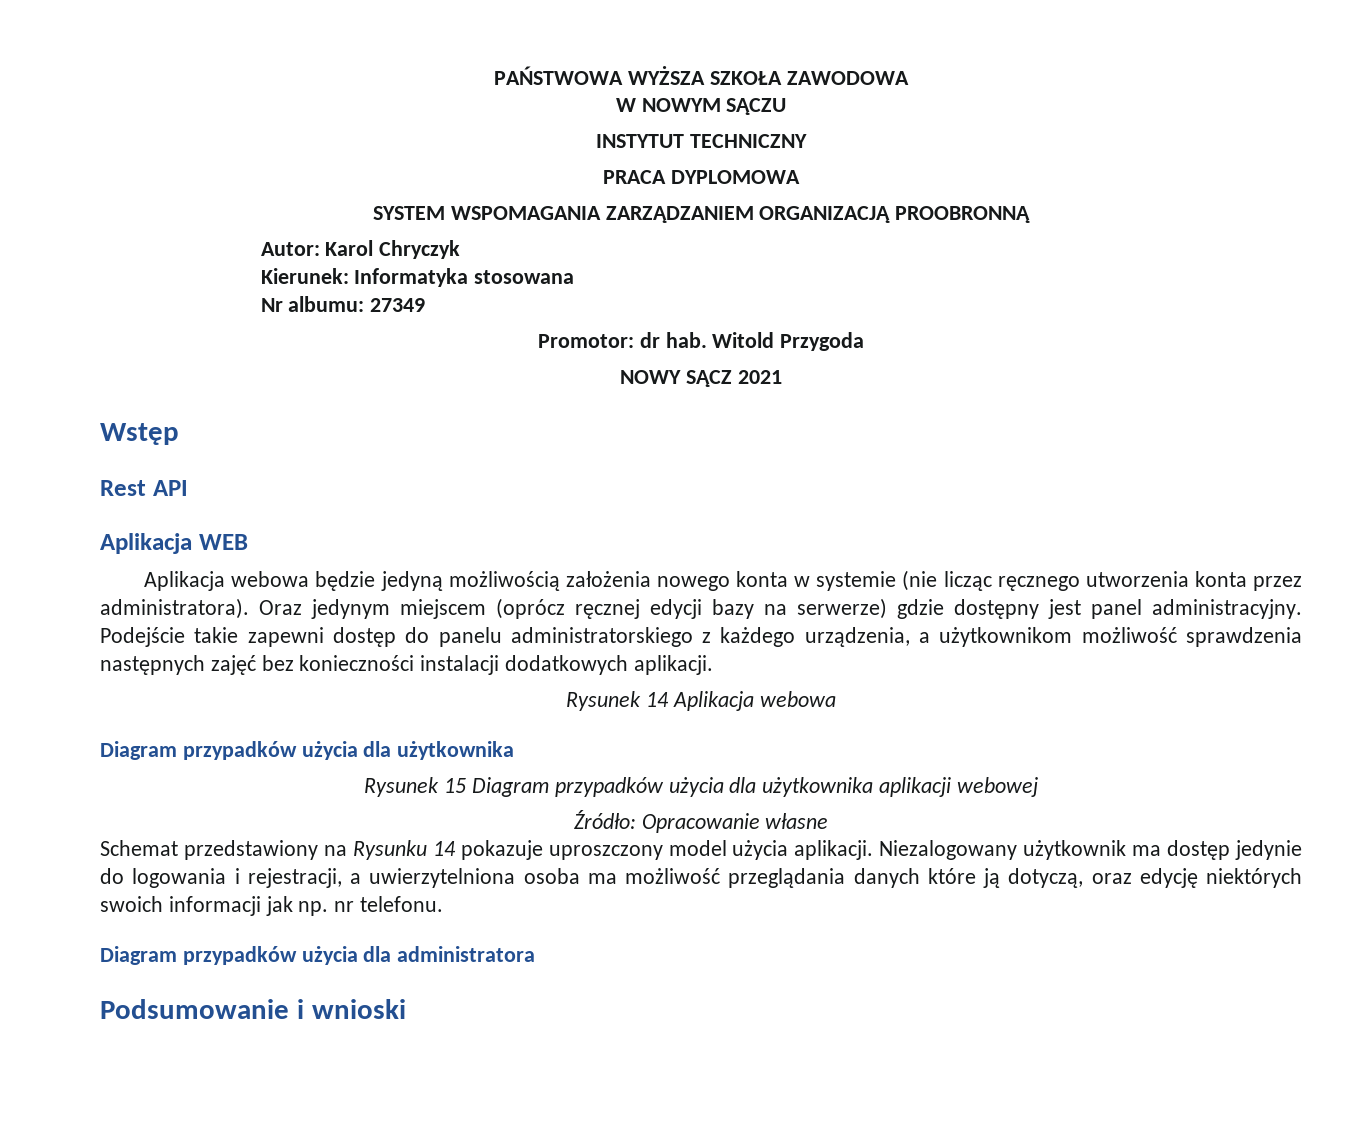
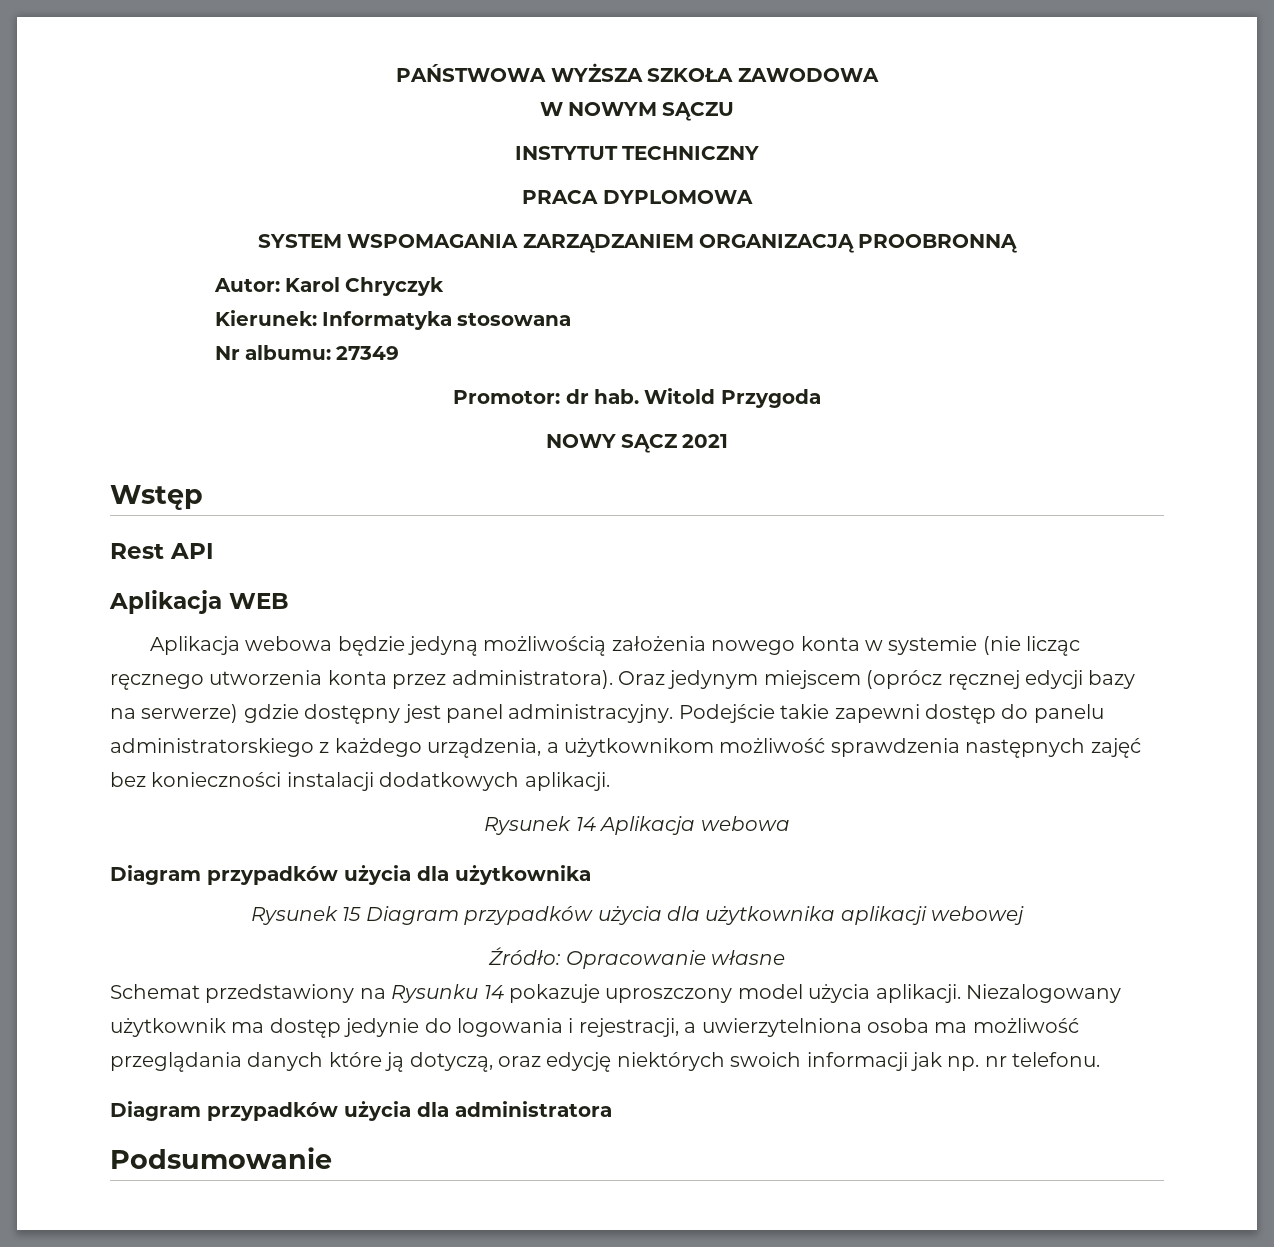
- Podsumowanie i wnioski
+ Podsumowanie

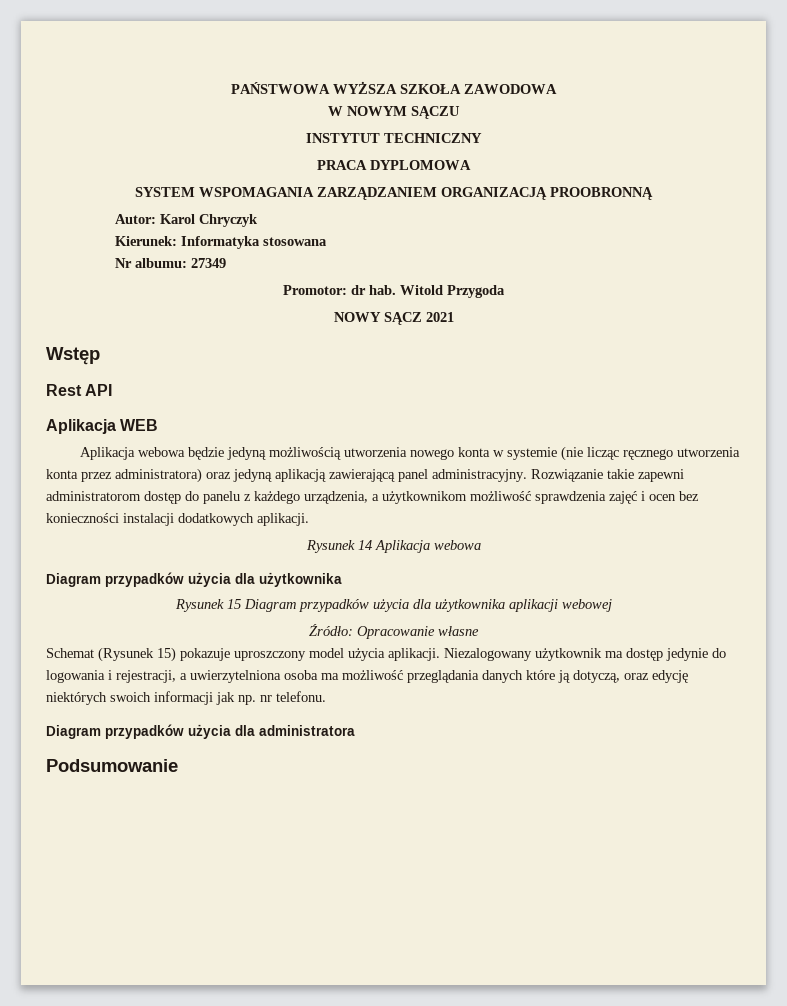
- Aplikacja webowa będzie jedyną możliwością założenia nowego konta w systemie (nie licząc ręcznego utworzenia konta przez administratora). Oraz jedynym miejscem (oprócz ręcznej edycji bazy na serwerze) gdzie dostępny jest panel administracyjny.
+ Aplikacja webowa będzie jedyną możliwością utworzenia nowego konta w systemie (nie licząc ręcznego utworzenia konta przez administratora) oraz jedyną aplikacją zawierającą panel administracyjny.
- Podejście takie zapewni dostęp do panelu administratorskiego z każdego urządzenia, a użytkownikom możliwość sprawdzenia następnych zajęć bez konieczności instalacji dodatkowych aplikacji.
+ Rozwiązanie takie zapewni administratorom dostęp do panelu z każdego urządzenia, a użytkownikom możliwość sprawdzenia zajęć i ocen bez konieczności instalacji dodatkowych aplikacji.
- Schemat przedstawiony na Rysunku 14 pokazuje uproszczony model użycia aplikacji.
+ Schemat (Rysunek 15) pokazuje uproszczony model użycia aplikacji.

